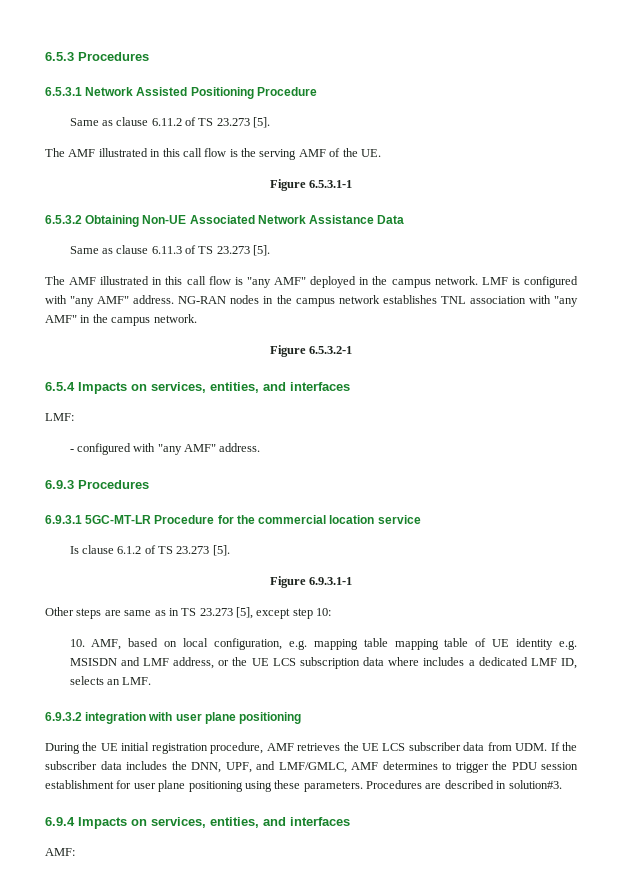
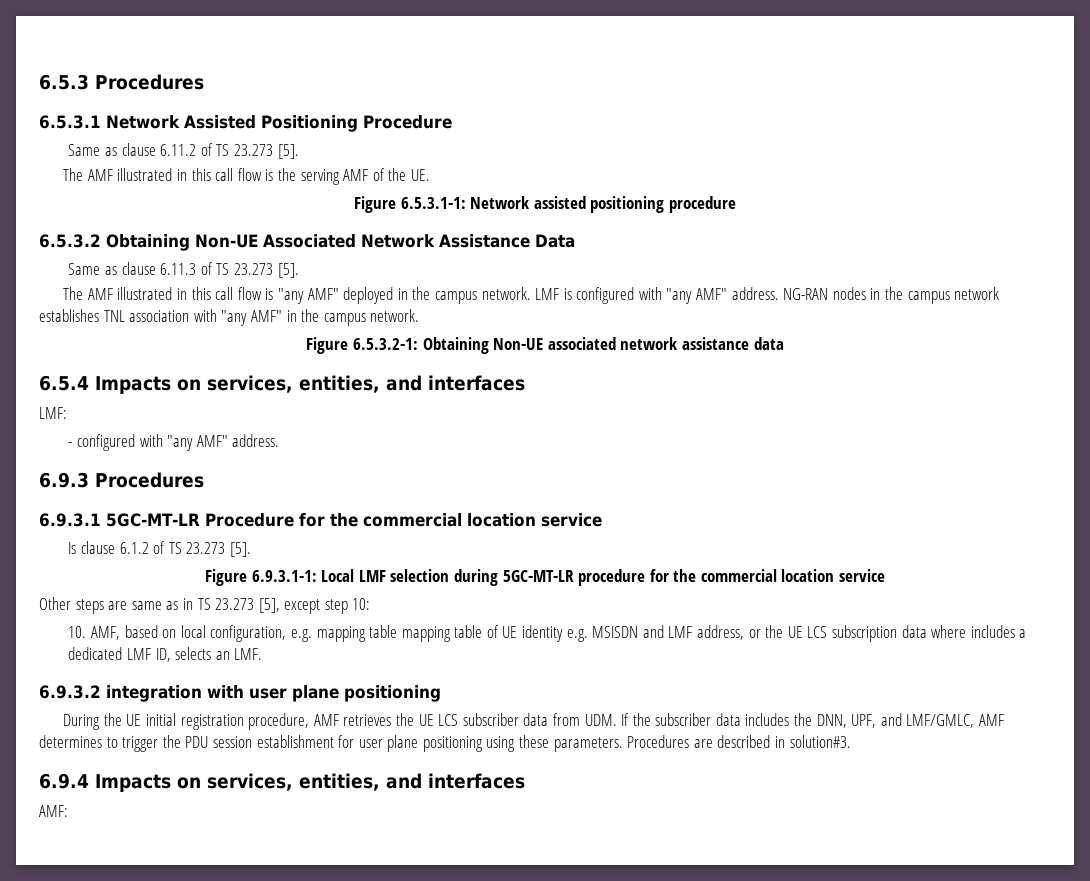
- Figure 6.5.3.1-1
+ Figure 6.5.3.1-1: Network assisted positioning procedure
- Figure 6.5.3.2-1
+ Figure 6.5.3.2-1: Obtaining Non-UE associated network assistance data
- Figure 6.9.3.1-1
+ Figure 6.9.3.1-1: Local LMF selection during 5GC-MT-LR procedure for the commercial location service

